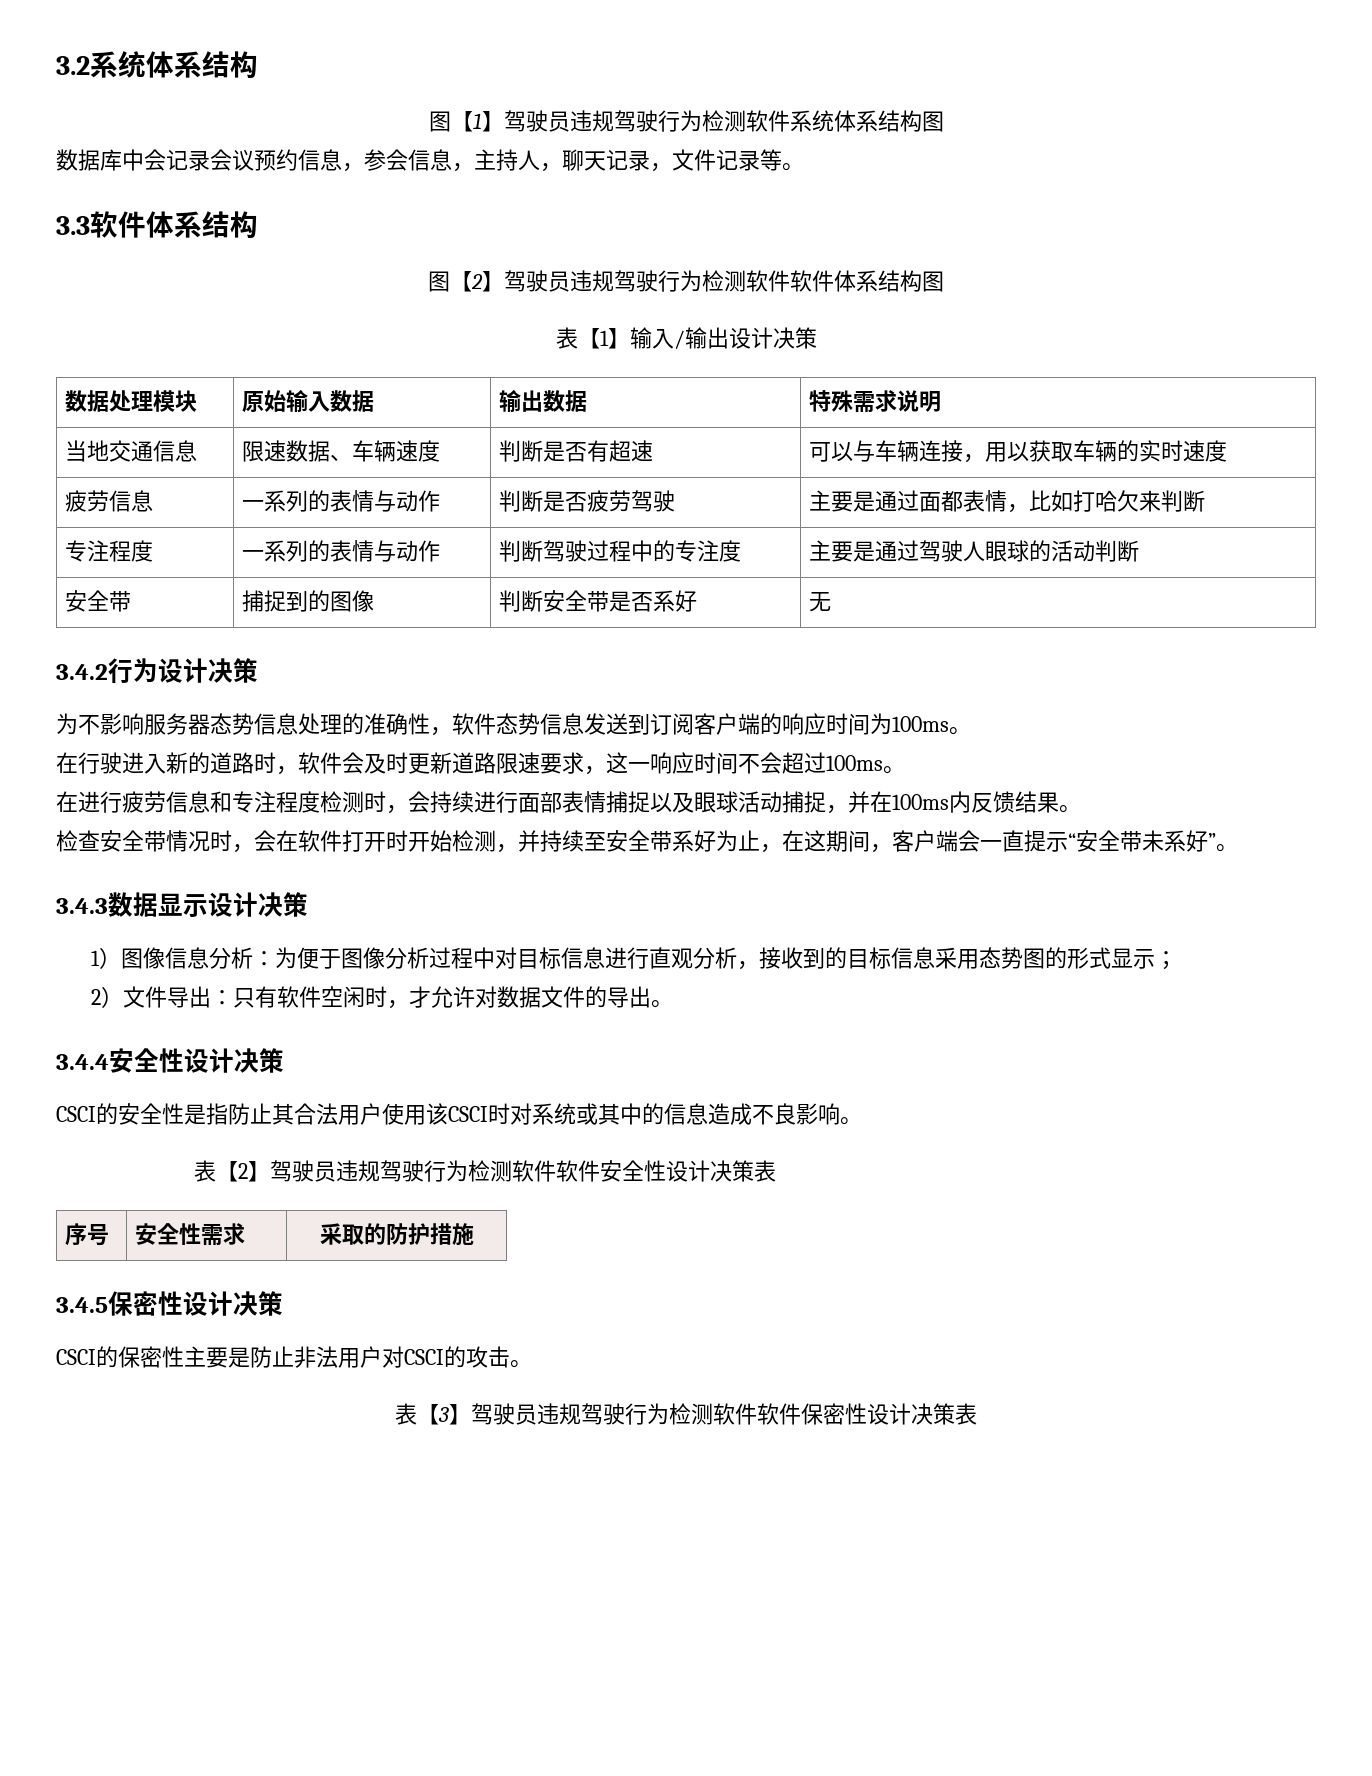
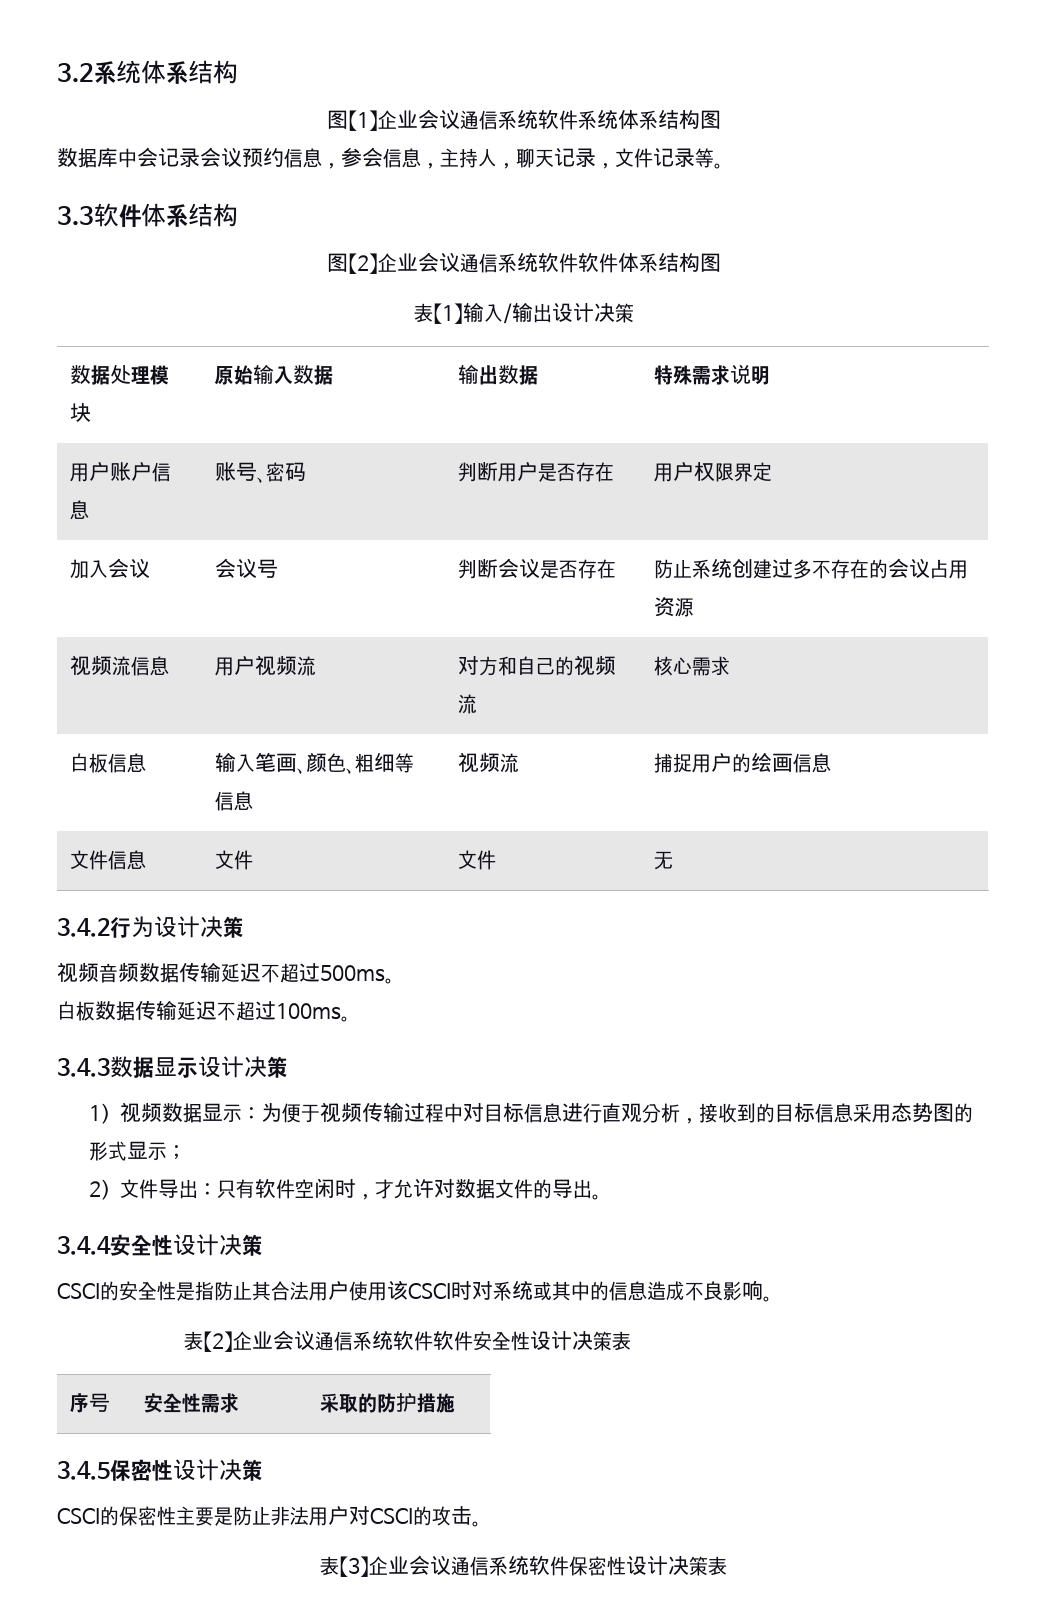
- 图【1】驾驶员违规驾驶行为检测软件系统体系结构图
+ 图【1】企业会议通信系统软件系统体系结构图
- 图【2】驾驶员违规驾驶行为检测软件软件体系结构图
+ 图【2】企业会议通信系统软件软件体系结构图
- 当地交通信息 | 限速数据、车辆速度 | 判断是否有超速 | 可以与车辆连接，用以获取车辆的实时速度
- 疲劳信息 | 一系列的表情与动作 | 判断是否疲劳驾驶 | 主要是通过面都表情，比如打哈欠来判断
- 专注程度 | 一系列的表情与动作 | 判断驾驶过程中的专注度 | 主要是通过驾驶人眼球的活动判断
- 安全带 | 捕捉到的图像 | 判断安全带是否系好 | 无
+ 用户账户信息 | 账号、密码 | 判断用户是否存在 | 用户权限界定
+ 加入会议 | 会议号 | 判断会议是否存在 | 防止系统创建过多不存在的会议占用资源
+ 视频流信息 | 用户视频流 | 对方和自己的视频流 | 核心需求
+ 白板信息 | 输入笔画、颜色、粗细等信息 | 视频流 | 捕捉用户的绘画信息
+ 文件信息 | 文件 | 文件 | 无
- 为不影响服务器态势信息处理的准确性，软件态势信息发送到订阅客户端的响应时间为100ms。
- 在行驶进入新的道路时，软件会及时更新道路限速要求，这一响应时间不会超过100ms。
- 在进行疲劳信息和专注程度检测时，会持续进行面部表情捕捉以及眼球活动捕捉，并在100ms内反馈结果。
- 检查安全带情况时，会在软件打开时开始检测，并持续至安全带系好为止，在这期间，客户端会一直提示“安全带未系好”。
+ 视频音频数据传输延迟不超过500ms。
+ 白板数据传输延迟不超过100ms。
- 1）图像信息分析：为便于图像分析过程中对目标信息进行直观分析，接收到的目标信息采用态势图的形式显示；
+ 1）视频数据显示：为便于视频传输过程中对目标信息进行直观分析，接收到的目标信息采用态势图的形式显示；
- 表【2】驾驶员违规驾驶行为检测软件软件安全性设计决策表
+ 表【2】企业会议通信系统软件软件安全性设计决策表
- 表【3】驾驶员违规驾驶行为检测软件软件保密性设计决策表
+ 表【3】企业会议通信系统软件保密性设计决策表

